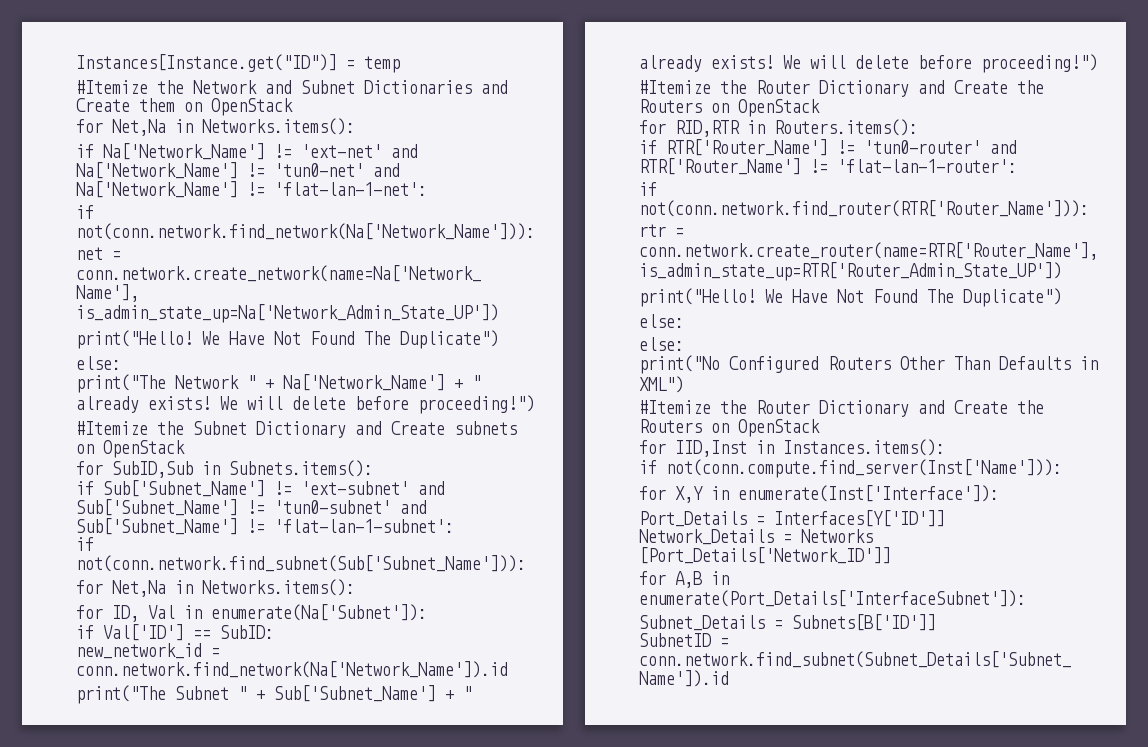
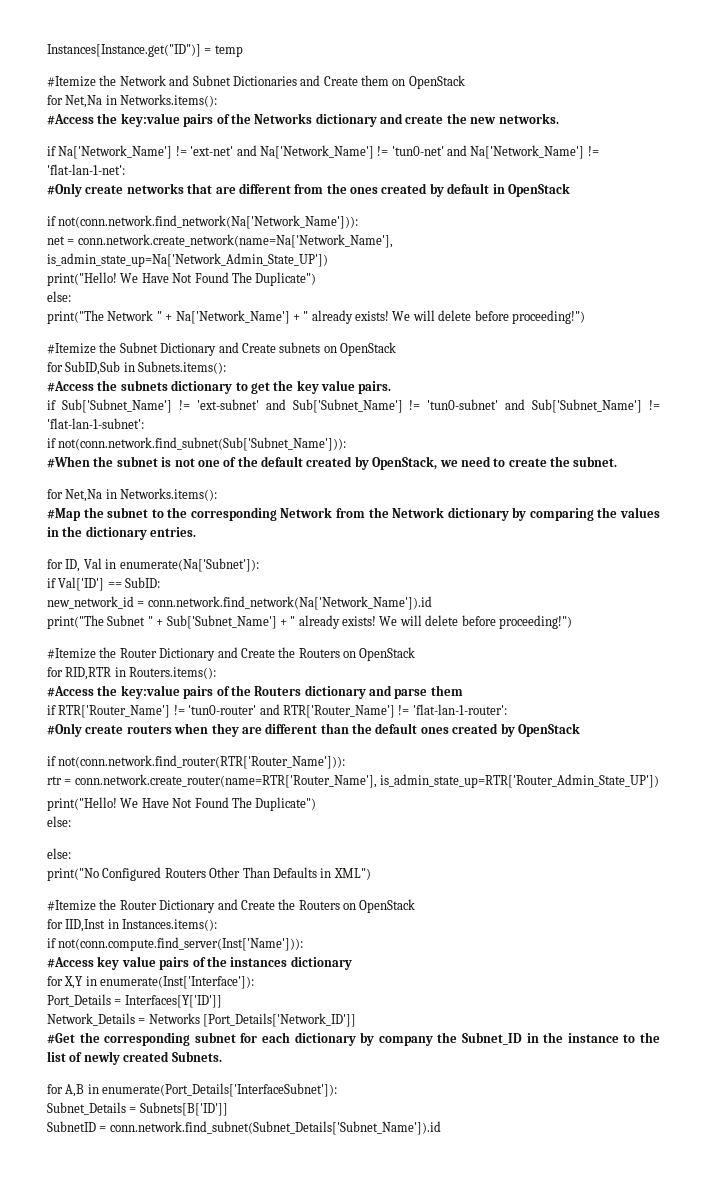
+ #Access the key:value pairs of the Networks dictionary and create the new networks.
+ #Only create networks that are different from the ones created by default in OpenStack
+ #Access the subnets dictionary to get the key value pairs.
  if not(conn.network.find_subnet(Sub['Subnet_Name'])):
+ #When the subnet is not one of the default created by OpenStack, we need to create the subnet.
  for Net,Na in Networks.items():
+ #Map the subnet to the corresponding Network from the Network dictionary by comparing the values in the dictionary entries.
+ #Access the key:value pairs of the Routers dictionary and parse them
+ #Only create routers when they are different than the default ones created by OpenStack
+ #Access key value pairs of the instances dictionary
+ #Get the corresponding subnet for each dictionary by company the Subnet_ID in the instance to the list of newly created Subnets.

